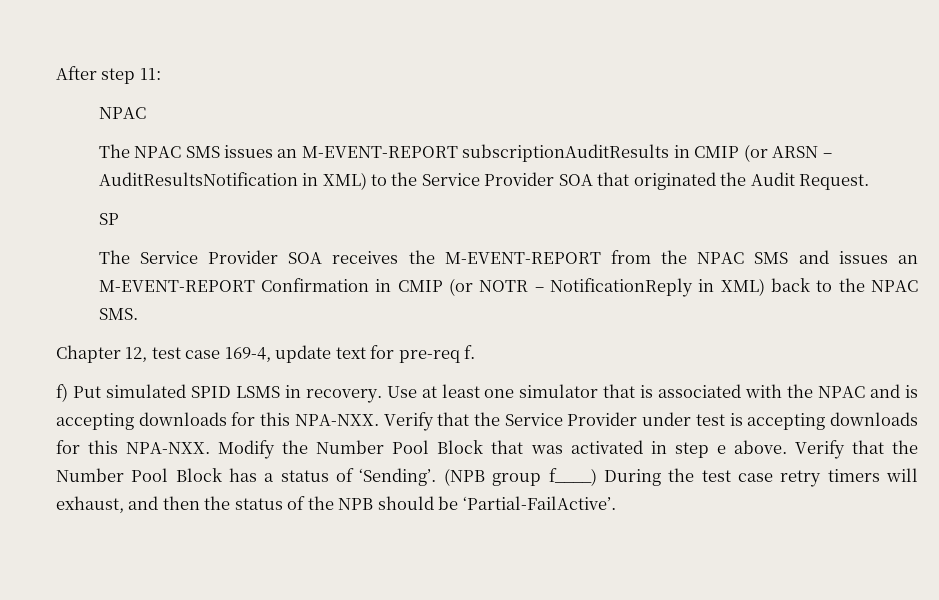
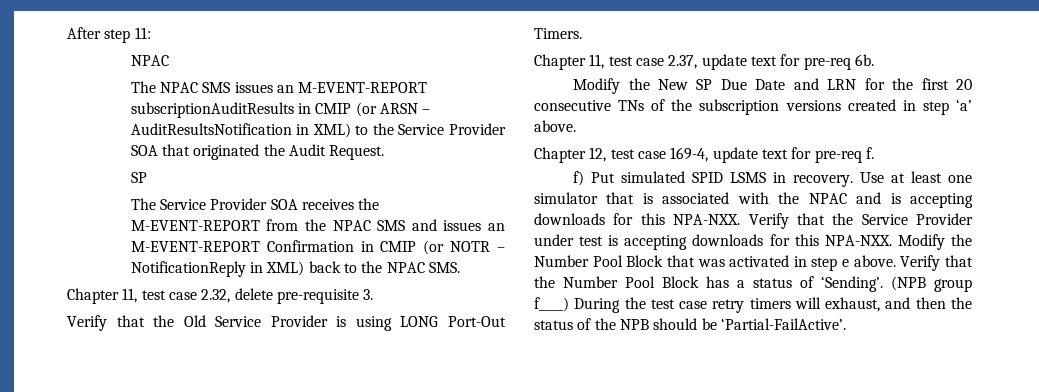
+ Chapter 11, test case 2.32, delete pre-requisite 3.
+ Verify that the Old Service Provider is using LONG Port-Out Timers.
+ Chapter 11, test case 2.37, update text for pre-req 6b.
+ Modify the New SP Due Date and LRN for the first 20 consecutive TNs of the subscription versions created in step ‘a’ above.

